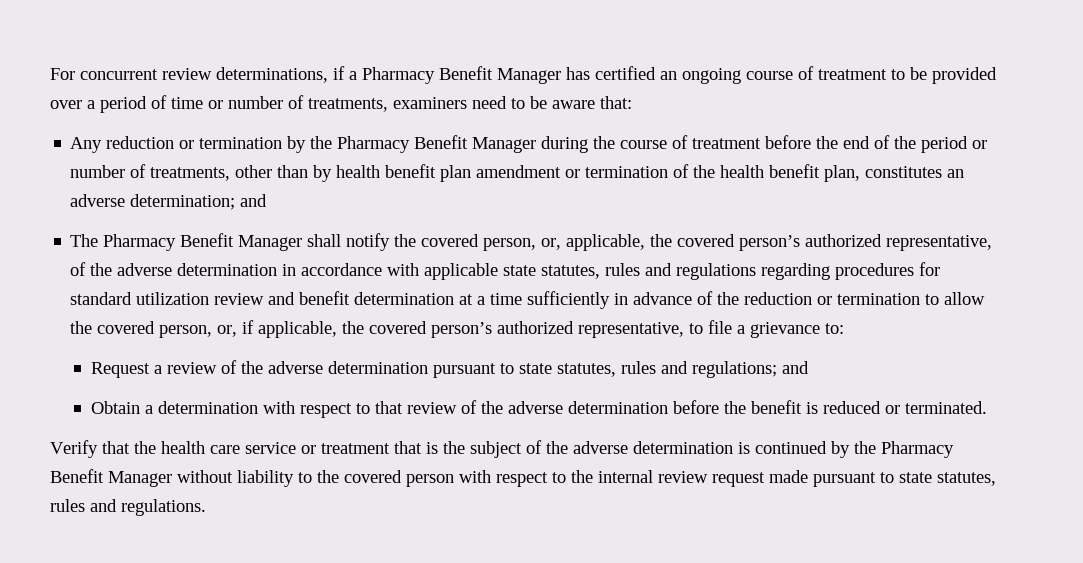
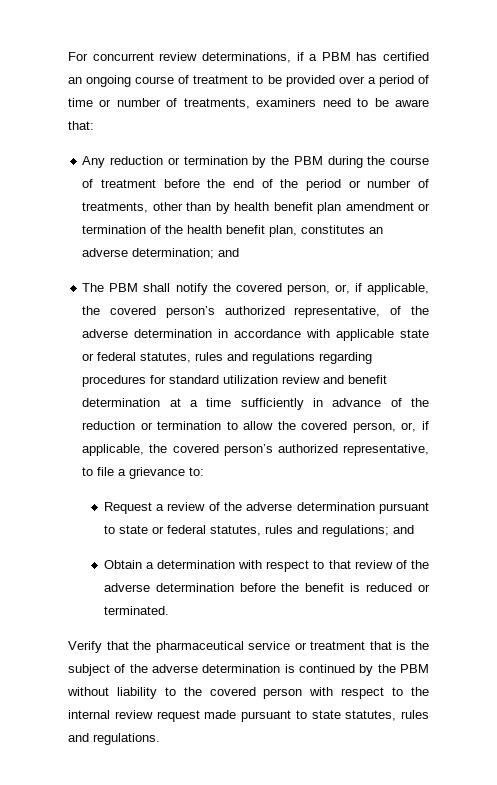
- For concurrent review determinations, if a Pharmacy Benefit Manager has certified an ongoing course of treatment to be provided over a period of time or number of treatments, examiners need to be aware that:
+ For concurrent review determinations, if a PBM has certified an ongoing course of treatment to be provided over a period of time or number of treatments, examiners need to be aware that:
- Any reduction or termination by the Pharmacy Benefit Manager during the course of treatment before the end of the period or number of treatments, other than by health benefit plan amendment or termination of the health benefit plan, constitutes an adverse determination; and
+ Any reduction or termination by the PBM during the course of treatment before the end of the period or number of treatments, other than by health benefit plan amendment or termination of the health benefit plan, constitutes an adverse determination; and
- The Pharmacy Benefit Manager shall notify the covered person, or, applicable, the covered person’s authorized representative, of the adverse determination in accordance with applicable state statutes, rules and regulations regarding procedures for standard utilization review and benefit determination at a time sufficiently in advance of the reduction or termination to allow the covered person, or, if applicable, the covered person’s authorized representative, to file a grievance to:
+ The PBM shall notify the covered person, or, if applicable, the covered person’s authorized representative, of the adverse determination in accordance with applicable state or federal statutes, rules and regulations regarding procedures for standard utilization review and benefit determination at a time sufficiently in advance of the reduction or termination to allow the covered person, or, if applicable, the covered person’s authorized representative, to file a grievance to:
- Request a review of the adverse determination pursuant to state statutes, rules and regulations; and
+ Request a review of the adverse determination pursuant to state or federal statutes, rules and regulations; and
- Verify that the health care service or treatment that is the subject of the adverse determination is continued by the Pharmacy Benefit Manager without liability to the covered person with respect to the internal review request made pursuant to state statutes, rules and regulations.
+ Verify that the pharmaceutical service or treatment that is the subject of the adverse determination is continued by the PBM without liability to the covered person with respect to the internal review request made pursuant to state statutes, rules and regulations.

